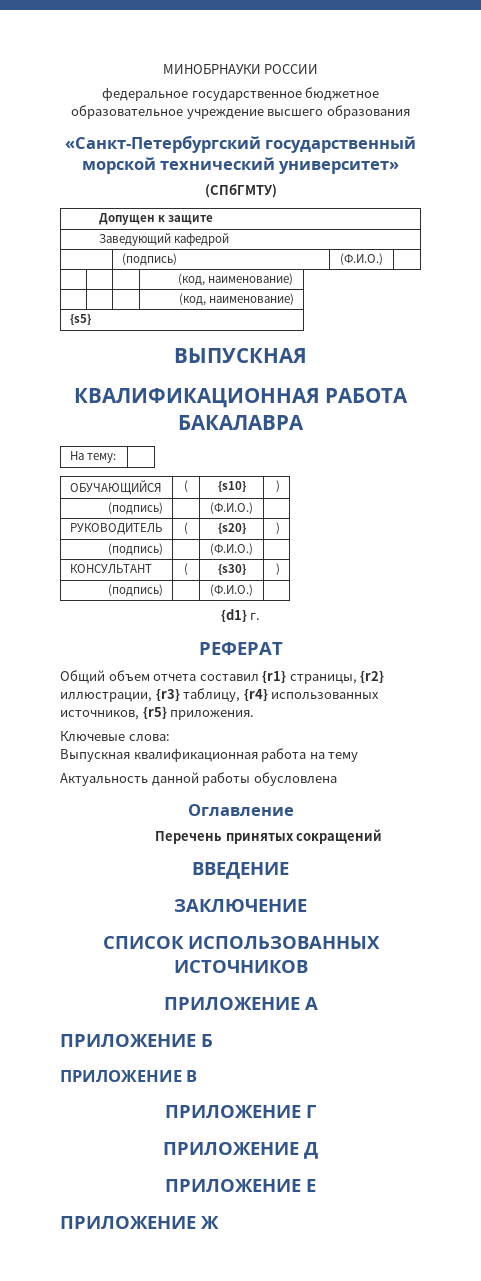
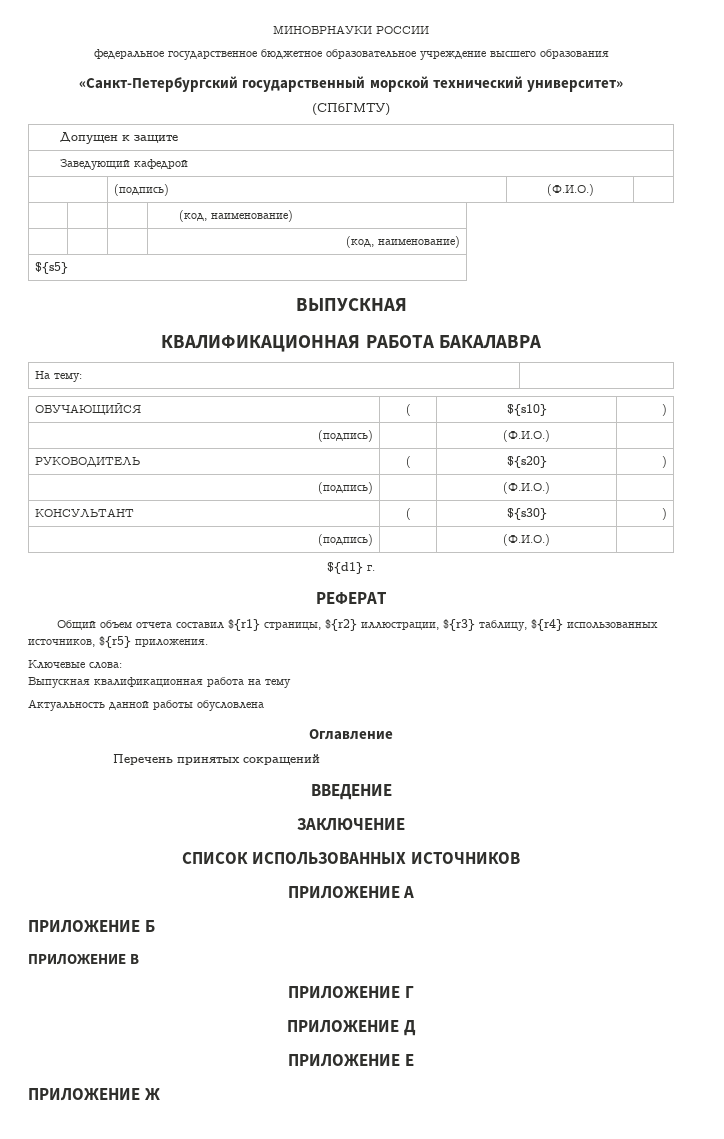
- {s5}
+ ${s5}
- ОБУЧАЮЩИЙСЯ | ( | {s10} | )
+ ОБУЧАЮЩИЙСЯ | ( | ${s10} | )
- РУКОВОДИТЕЛЬ | ( | {s20} | )
+ РУКОВОДИТЕЛЬ | ( | ${s20} | )
- КОНСУЛЬТАНТ | ( | {s30} | )
+ КОНСУЛЬТАНТ | ( | ${s30} | )
  (подпись) | | (Ф.И.О.) |
- {d1} г.
+ ${d1} г.
- Общий объем отчета составил {r1} страницы, {r2} иллюстрации, {r3} таблицу, {r4} использованных источников, {r5} приложения.
+ Общий объем отчета составил ${r1} страницы, ${r2} иллюстрации, ${r3} таблицу, ${r4} использованных источников, ${r5} приложения.

